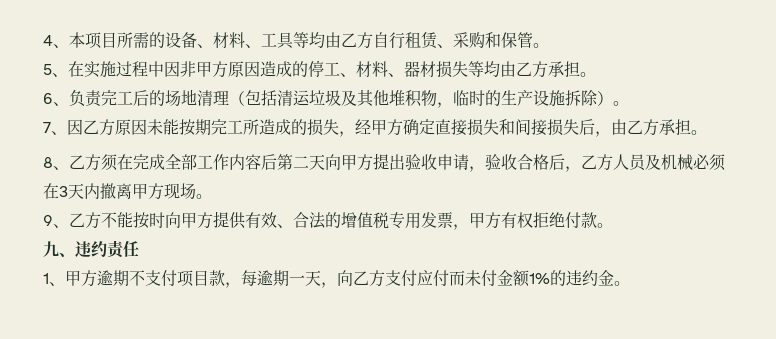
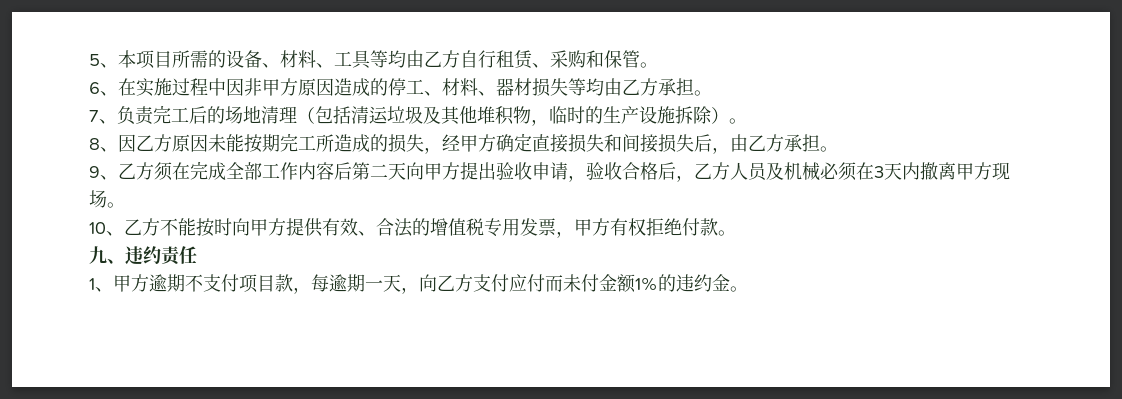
- 4、本项目所需的设备、材料、工具等均由乙方自行租赁、采购和保管。
+ 5、本项目所需的设备、材料、工具等均由乙方自行租赁、采购和保管。
- 5、在实施过程中因非甲方原因造成的停工、材料、器材损失等均由乙方承担。
+ 6、在实施过程中因非甲方原因造成的停工、材料、器材损失等均由乙方承担。
- 6、负责完工后的场地清理（包括清运垃圾及其他堆积物，临时的生产设施拆除）。
+ 7、负责完工后的场地清理（包括清运垃圾及其他堆积物，临时的生产设施拆除）。
- 7、因乙方原因未能按期完工所造成的损失，经甲方确定直接损失和间接损失后，由乙方承担。
+ 8、因乙方原因未能按期完工所造成的损失，经甲方确定直接损失和间接损失后，由乙方承担。
- 8、乙方须在完成全部工作内容后第二天向甲方提出验收申请，验收合格后，乙方人员及机械必须在3天内撤离甲方现场。
+ 9、乙方须在完成全部工作内容后第二天向甲方提出验收申请，验收合格后，乙方人员及机械必须在3天内撤离甲方现场。
- 9、乙方不能按时向甲方提供有效、合法的增值税专用发票，甲方有权拒绝付款。
+ 10、乙方不能按时向甲方提供有效、合法的增值税专用发票，甲方有权拒绝付款。

